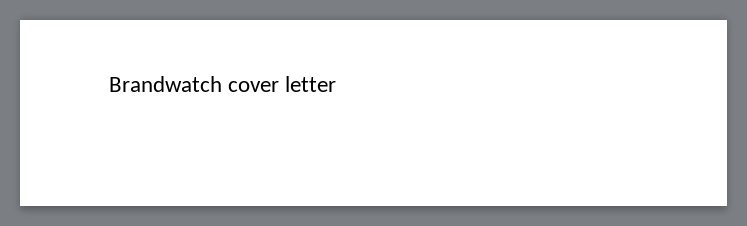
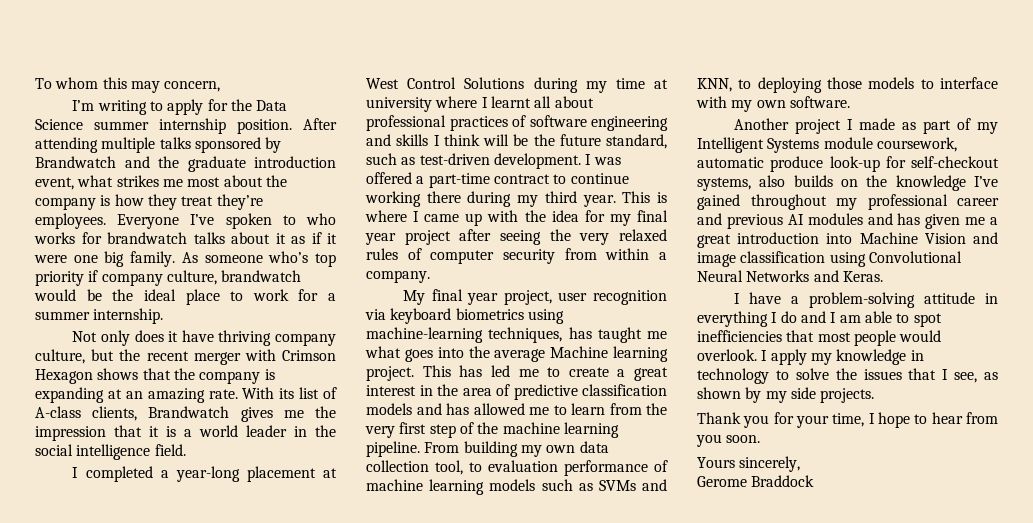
- Brandwatch cover letter
+ To whom this may concern,
+ I’m writing to apply for the Data Science summer internship position. After attending multiple talks sponsored by Brandwatch and the graduate introduction event, what strikes me most about the company is how they treat they’re employees. Everyone I’ve spoken to who works for brandwatch talks about it as if it were one big family. As someone who’s top priority if company culture, brandwatch would be the ideal place to work for a summer internship.
+ Not only does it have thriving company culture, but the recent merger with Crimson Hexagon shows that the company is expanding at an amazing rate. With its list of A-class clients, Brandwatch gives me the impression that it is a world leader in the social intelligence field.
+ I completed a year-long placement at West Control Solutions during my time at university where I learnt all about professional practices of software engineering and skills I think will be the future standard, such as test-driven development. I was offered a part-time contract to continue working there during my third year. This is where I came up with the idea for my final year project after seeing the very relaxed rules of computer security from within a company.
+ My final year project, user recognition via keyboard biometrics using machine-learning techniques, has taught me what goes into the average Machine learning project. This has led me to create a great interest in the area of predictive classification models and has allowed me to learn from the very first step of the machine learning pipeline. From building my own data collection tool, to evaluation performance of machine learning models such as SVMs and KNN, to deploying those models to interface with my own software.
+ Another project I made as part of my Intelligent Systems module coursework, automatic produce look-up for self-checkout systems, also builds on the knowledge I’ve gained throughout my professional career and previous AI modules and has given me a great introduction into Machine Vision and image classification using Convolutional Neural Networks and Keras.
+ I have a problem-solving attitude in everything I do and I am able to spot inefficiencies that most people would overlook. I apply my knowledge in technology to solve the issues that I see, as shown by my side projects.
+ Thank you for your time, I hope to hear from you soon.
+ Yours sincerely,
+ Gerome Braddock

